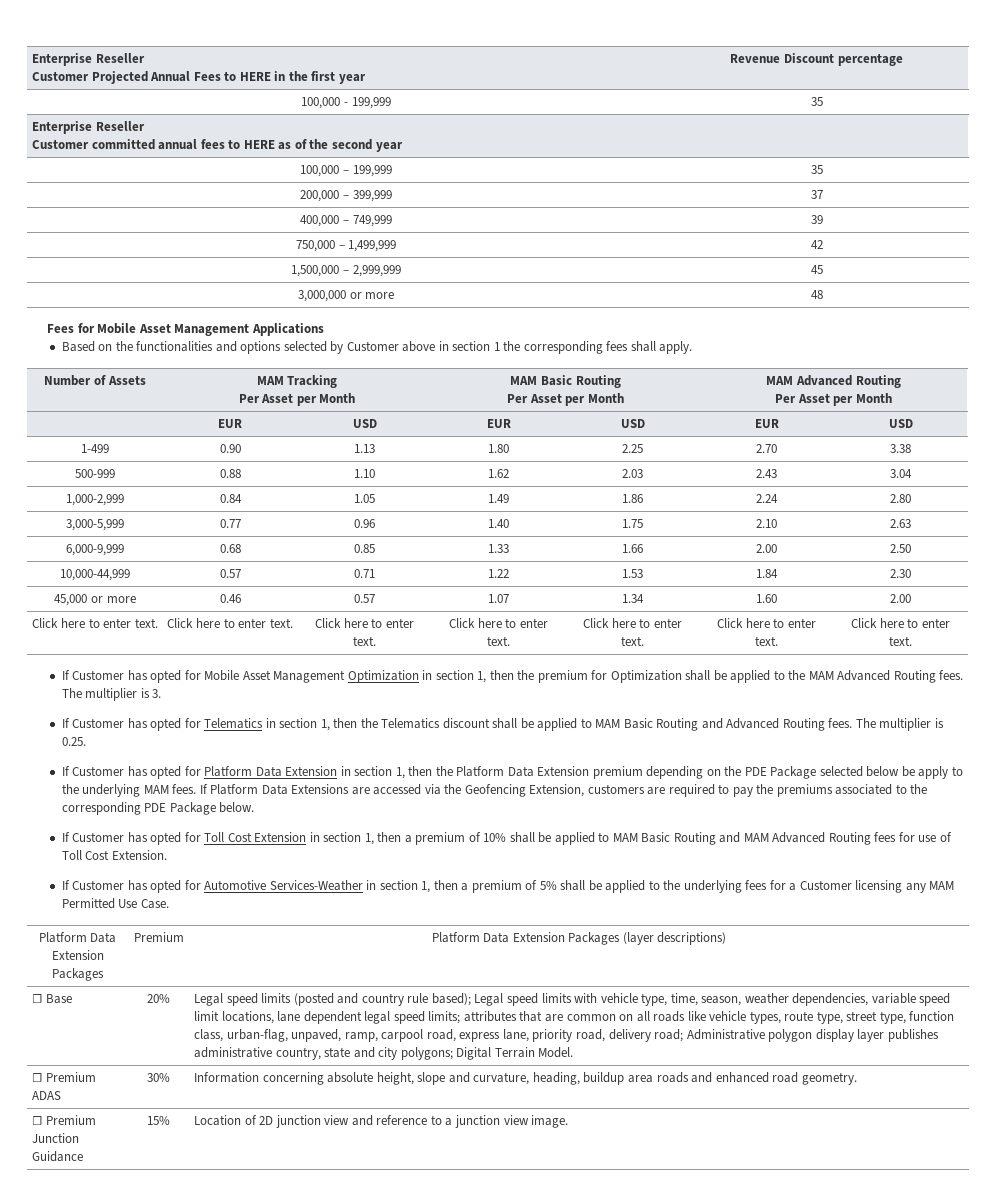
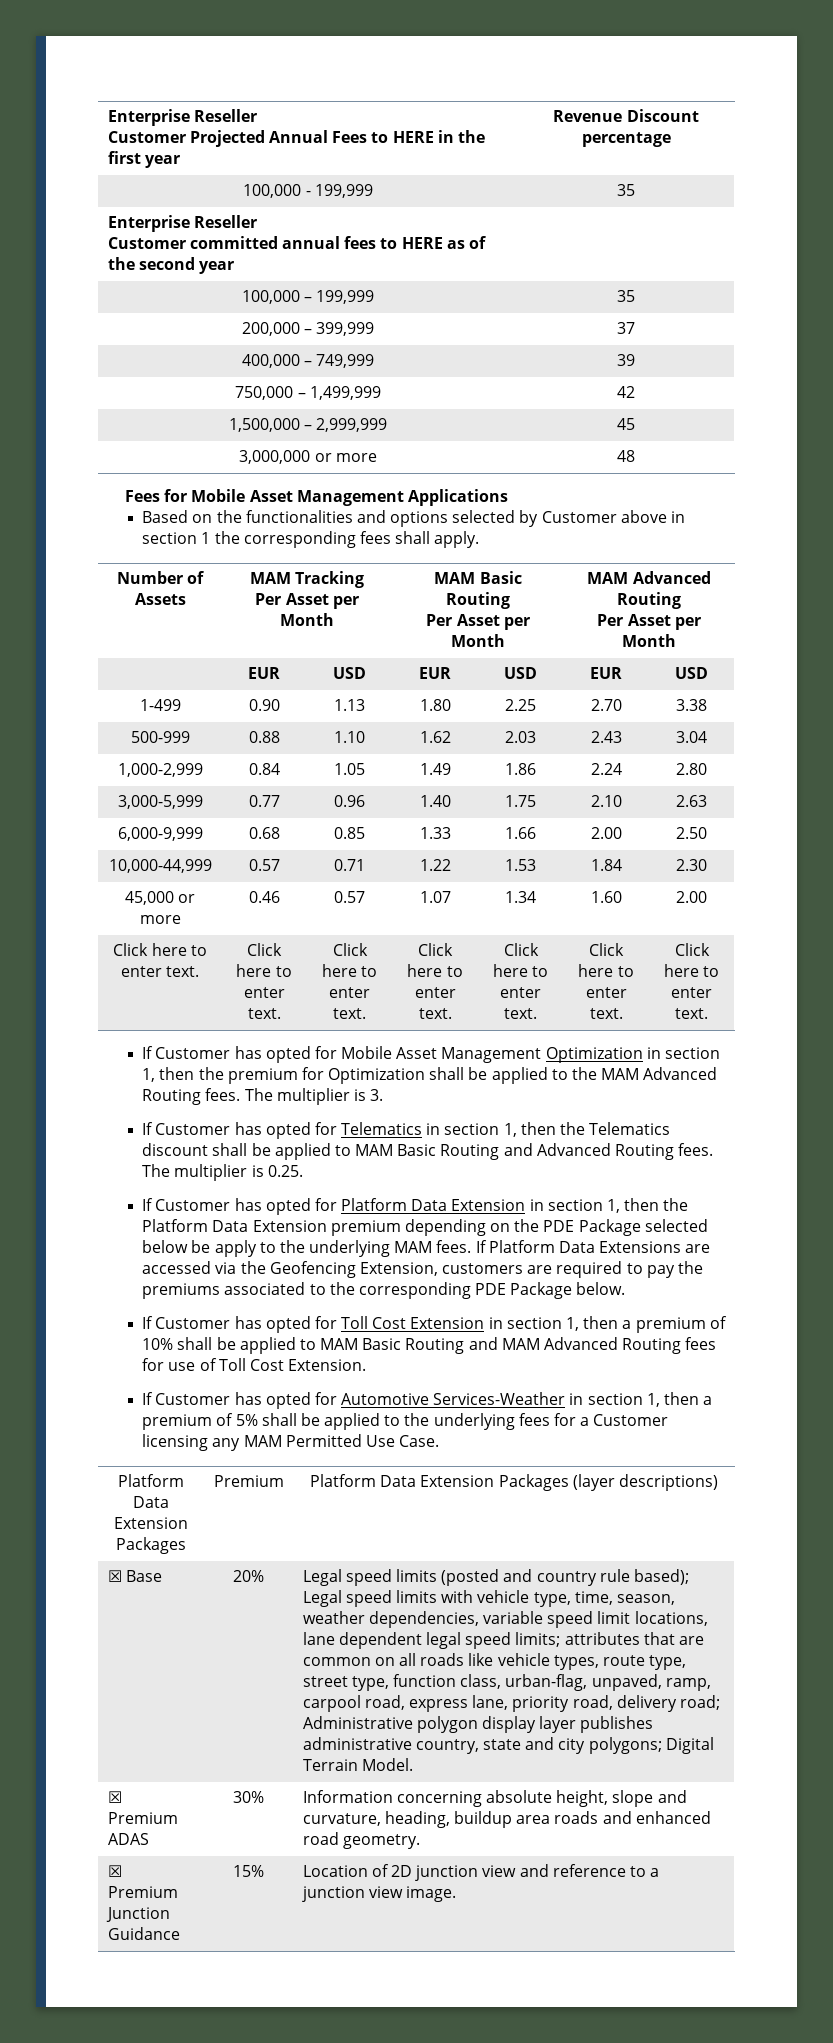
- ☐ Base
+ ☒ Base
- ☐ Premium ADAS | 30% | Information concerning absolute height, slope and curvature, heading, buildup area roads and enhanced road geometry.
+ ☒ Premium ADAS | 30% | Information concerning absolute height, slope and curvature, heading, buildup area roads and enhanced road geometry.
- ☐ Premium Junction Guidance | 15% | Location of 2D junction view and reference to a junction view image.
+ ☒ Premium Junction Guidance | 15% | Location of 2D junction view and reference to a junction view image.

